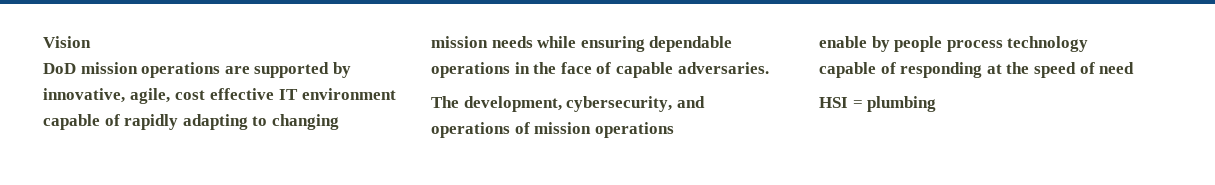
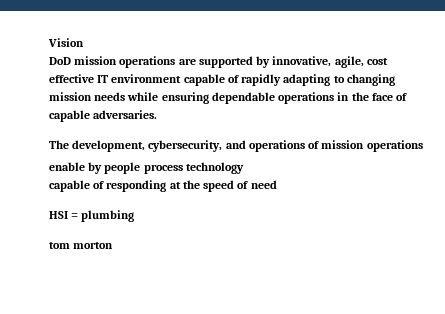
+ tom morton

